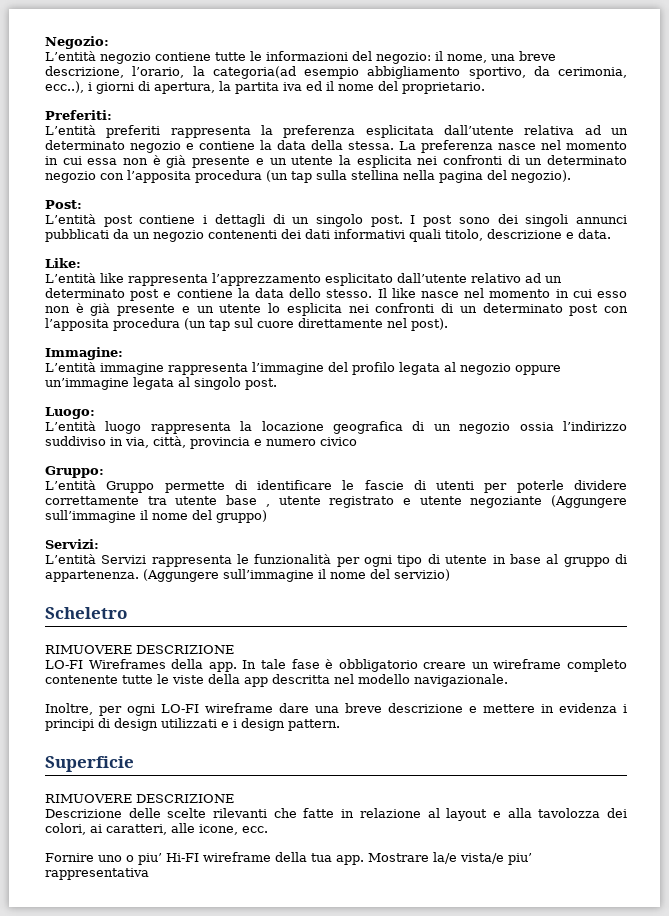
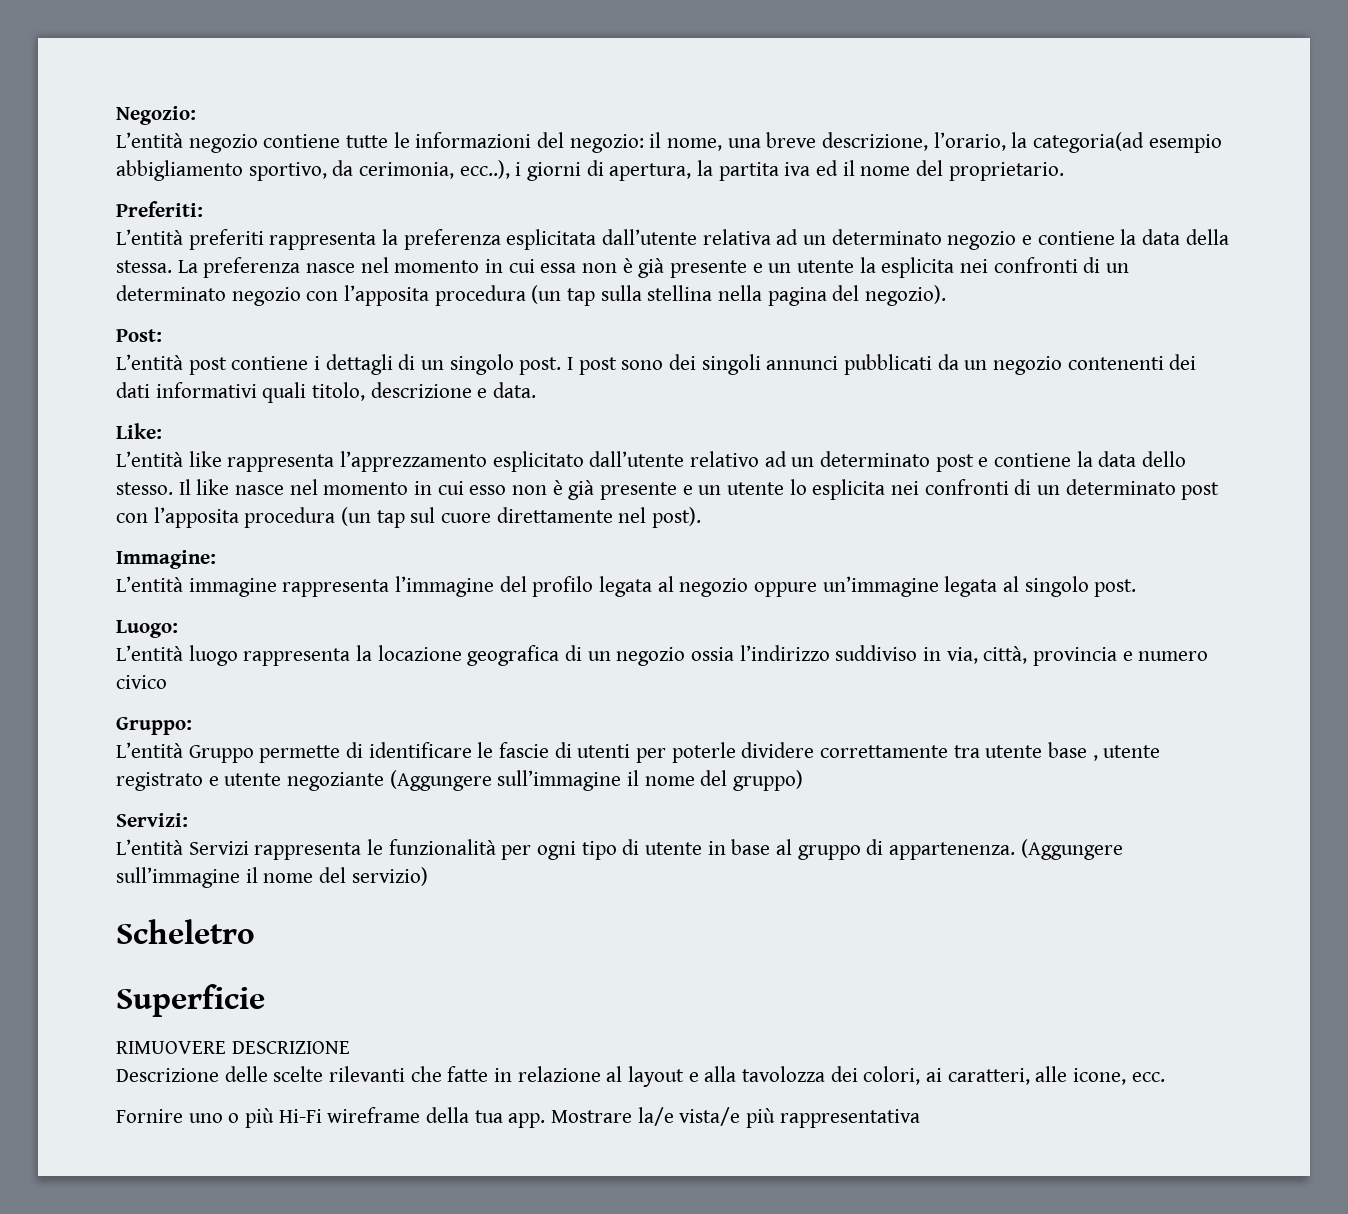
  Scheletro
- RIMUOVERE DESCRIZIONE
- LO-FI Wireframes della app. In tale fase è obbligatorio creare un wireframe completo contenente tutte le viste della app descritta nel modello navigazionale.
- Inoltre, per ogni LO-FI wireframe dare una breve descrizione e mettere in evidenza i principi di design utilizzati e i design pattern.
- Fornire uno o piu’ Hi-FI wireframe della tua app.
+ Fornire uno o più Hi-Fi wireframe della tua app.
- Mostrare la/e vista/e piu’ rappresentativa
+ Mostrare la/e vista/e più rappresentativa

